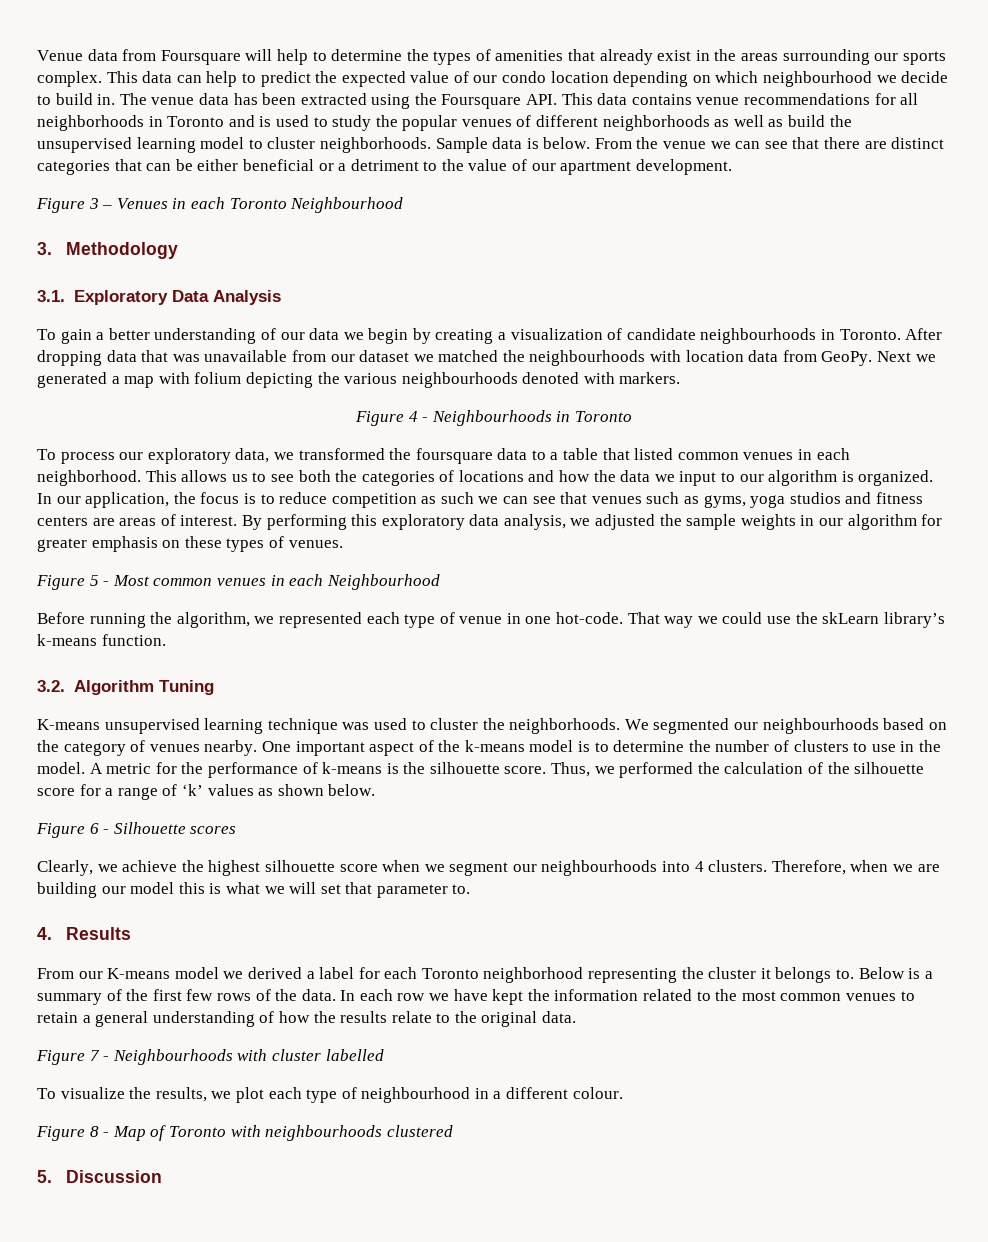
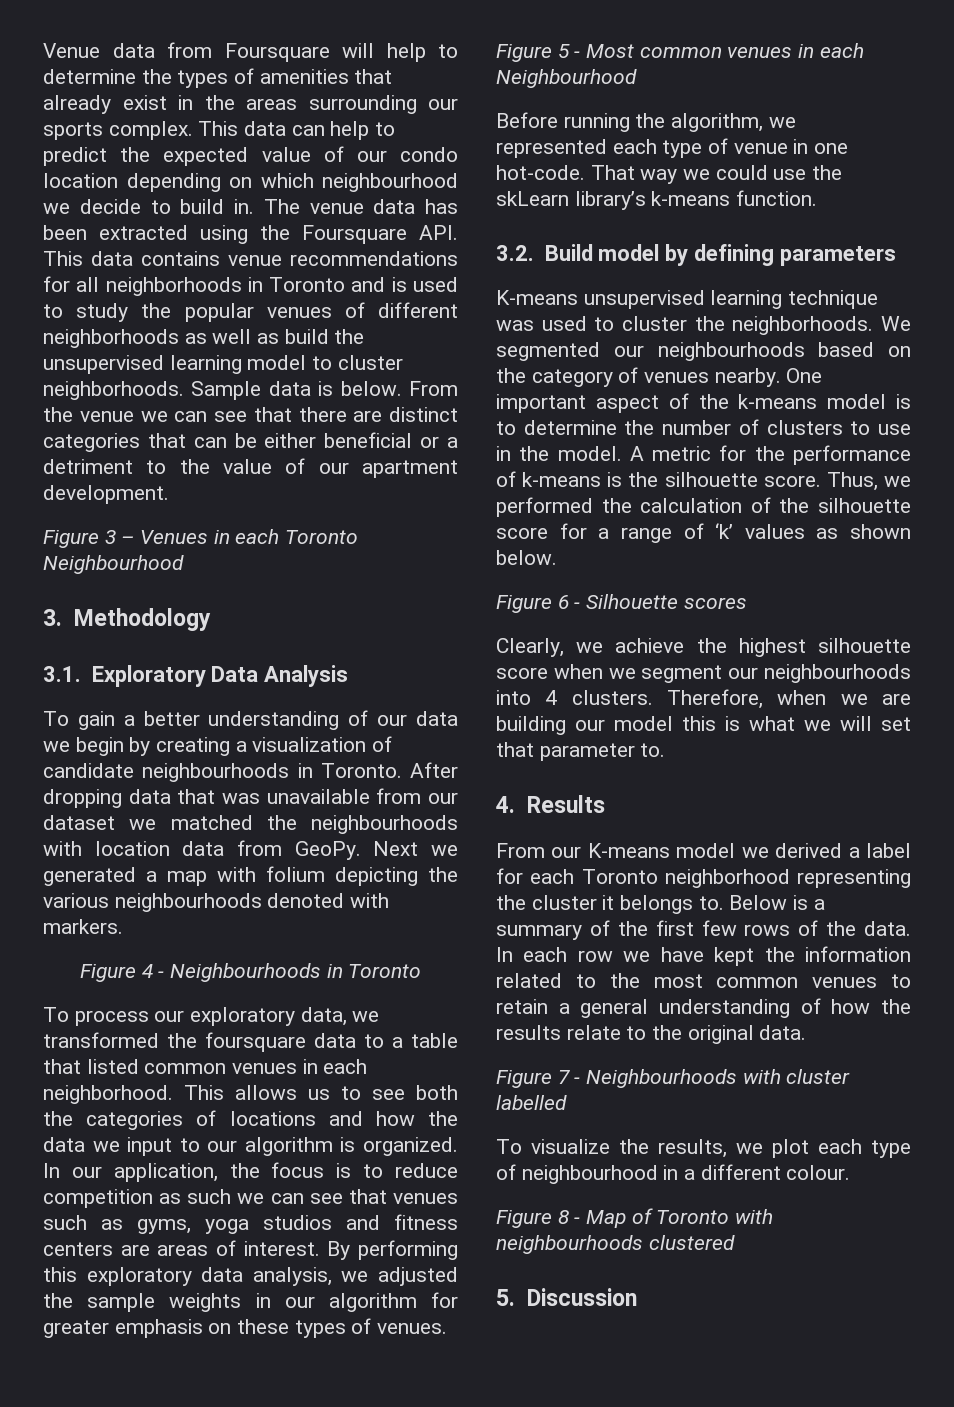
- 3.2. Algorithm Tuning
+ 3.2. Build model by defining parameters

